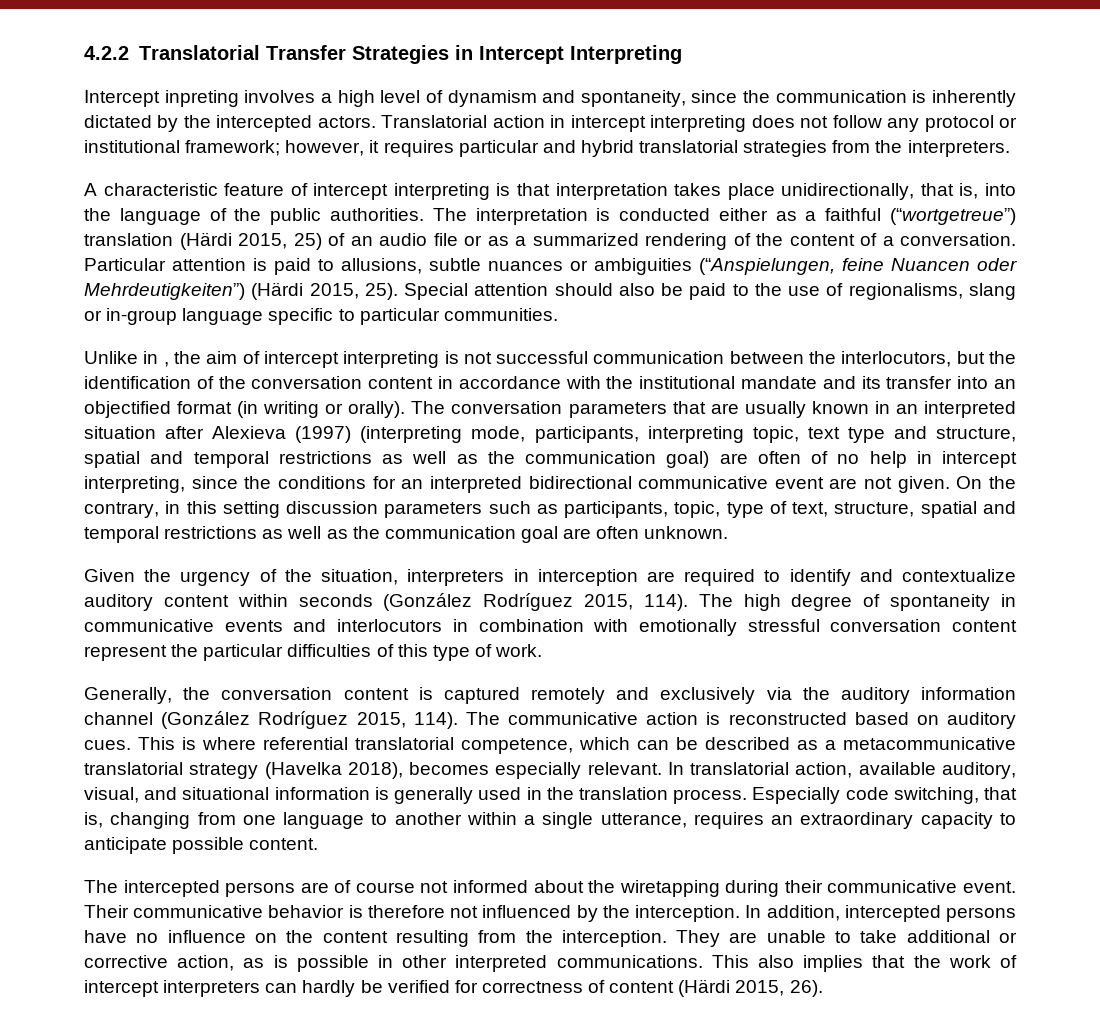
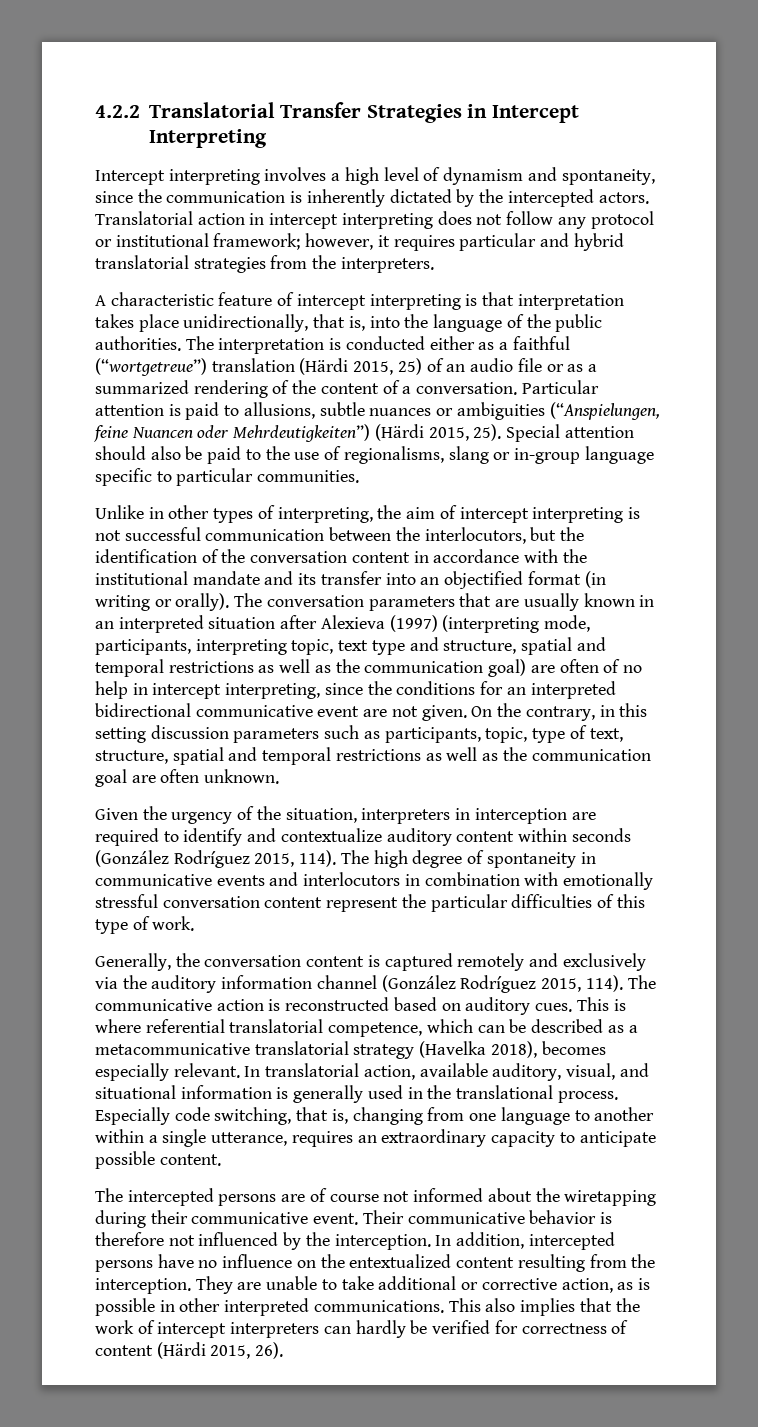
- Intercept inpreting involves a high level of dynamism and spontaneity, since the communication is inherently dictated by the intercepted actors.
+ Intercept interpreting involves a high level of dynamism and spontaneity, since the communication is inherently dictated by the intercepted actors.
- Unlike in , the aim of intercept interpreting is not successful communication between the interlocutors, but the identification of the conversation content in accordance with the institutional mandate and its transfer into an objectified format (in writing or orally).
+ Unlike in other types of interpreting, the aim of intercept interpreting is not successful communication between the interlocutors, but the identification of the conversation content in accordance with the institutional mandate and its transfer into an objectified format (in writing or orally).
- In translatorial action, available auditory, visual, and situational information is generally used in the translation process.
+ In translatorial action, available auditory, visual, and situational information is generally used in the translational process.
- In addition, intercepted persons have no influence on the content resulting from the interception.
+ In addition, intercepted persons have no influence on the entextualized content resulting from the interception.

